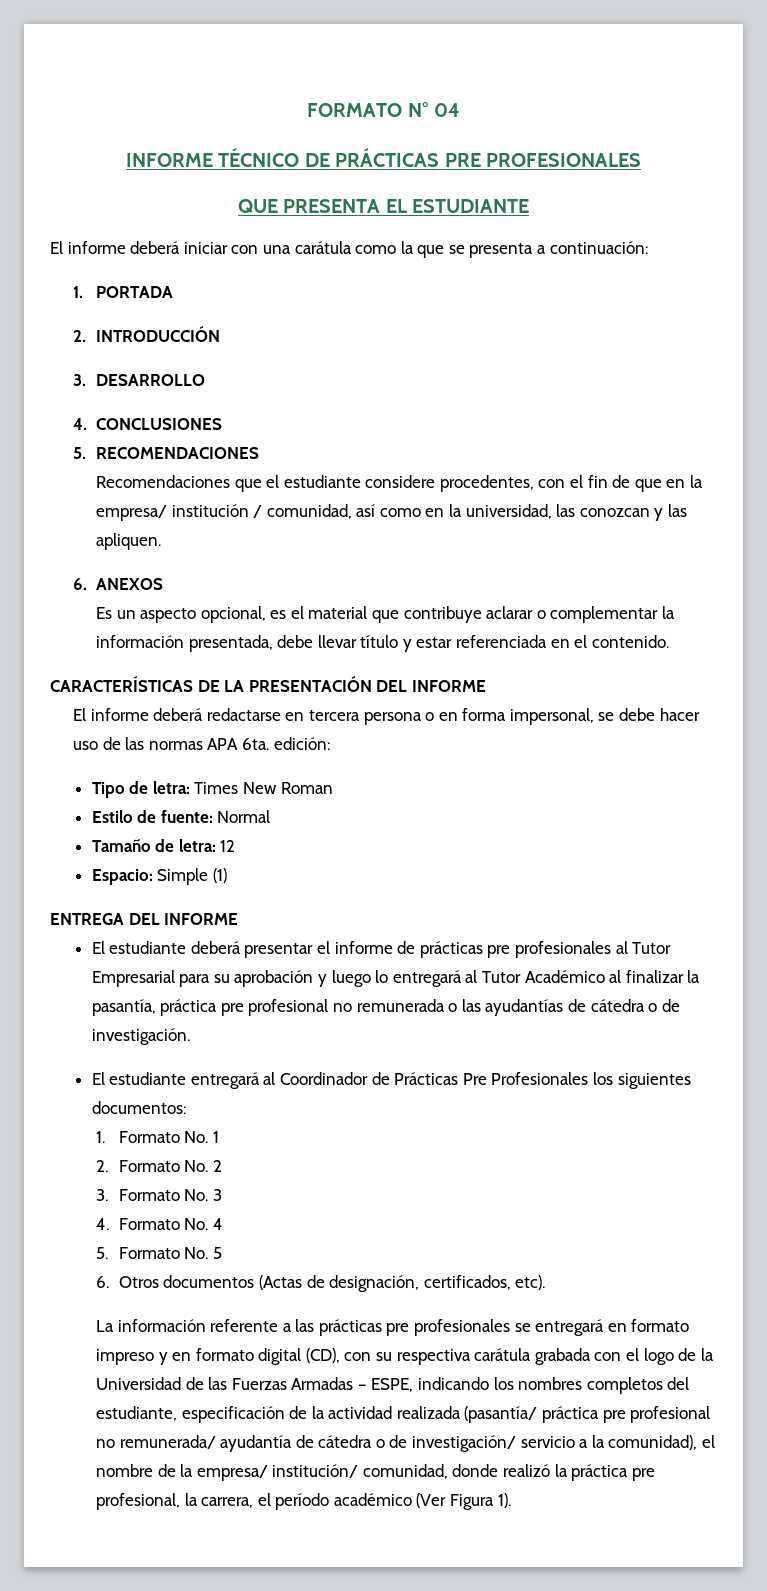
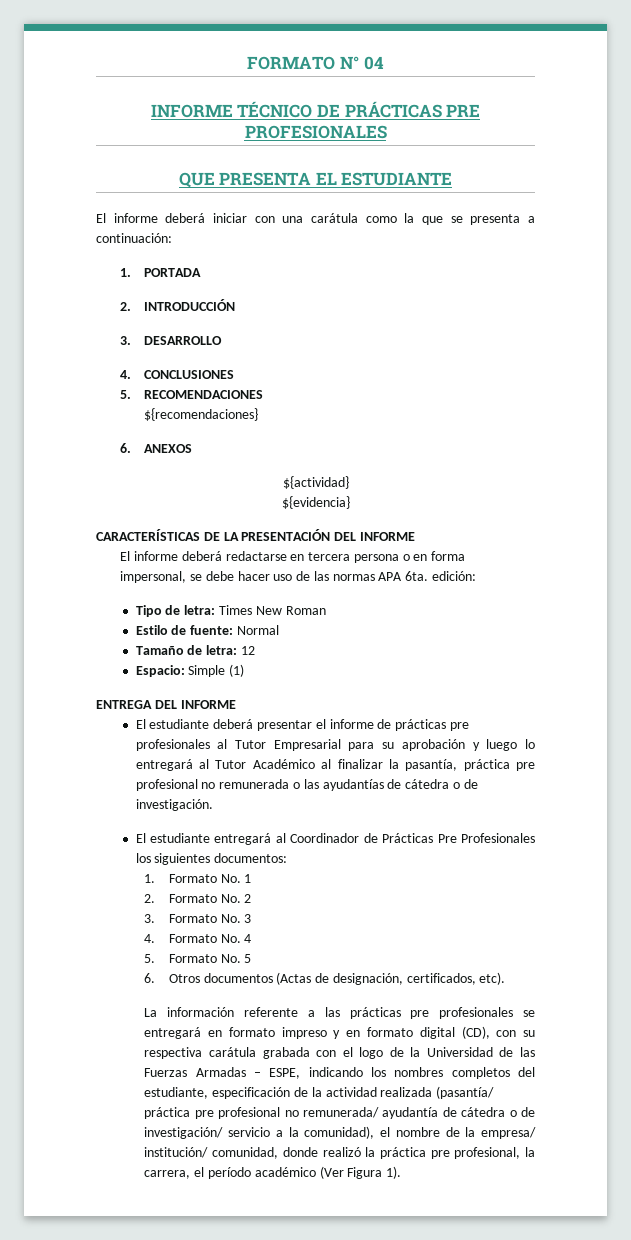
- Recomendaciones que el estudiante considere procedentes, con el fin de que en la empresa/ institución / comunidad, así como en la universidad, las conozcan y las apliquen.
+ ${recomendaciones}
  6. ANEXOS
- Es un aspecto opcional, es el material que contribuye aclarar o complementar la información presentada, debe llevar título y estar referenciada en el contenido.
+ ${actividad}
+ ${evidencia}

